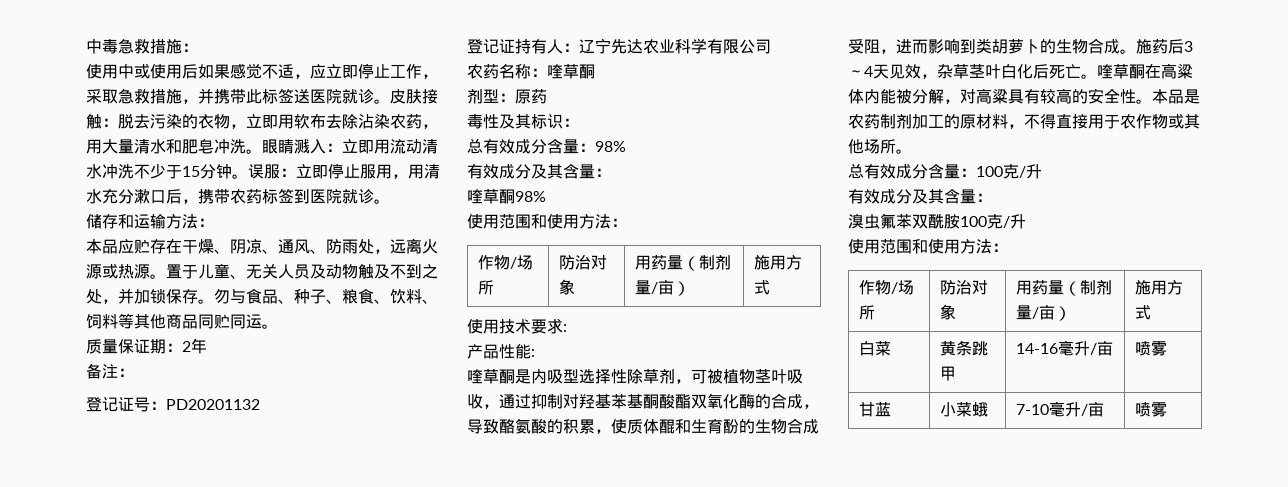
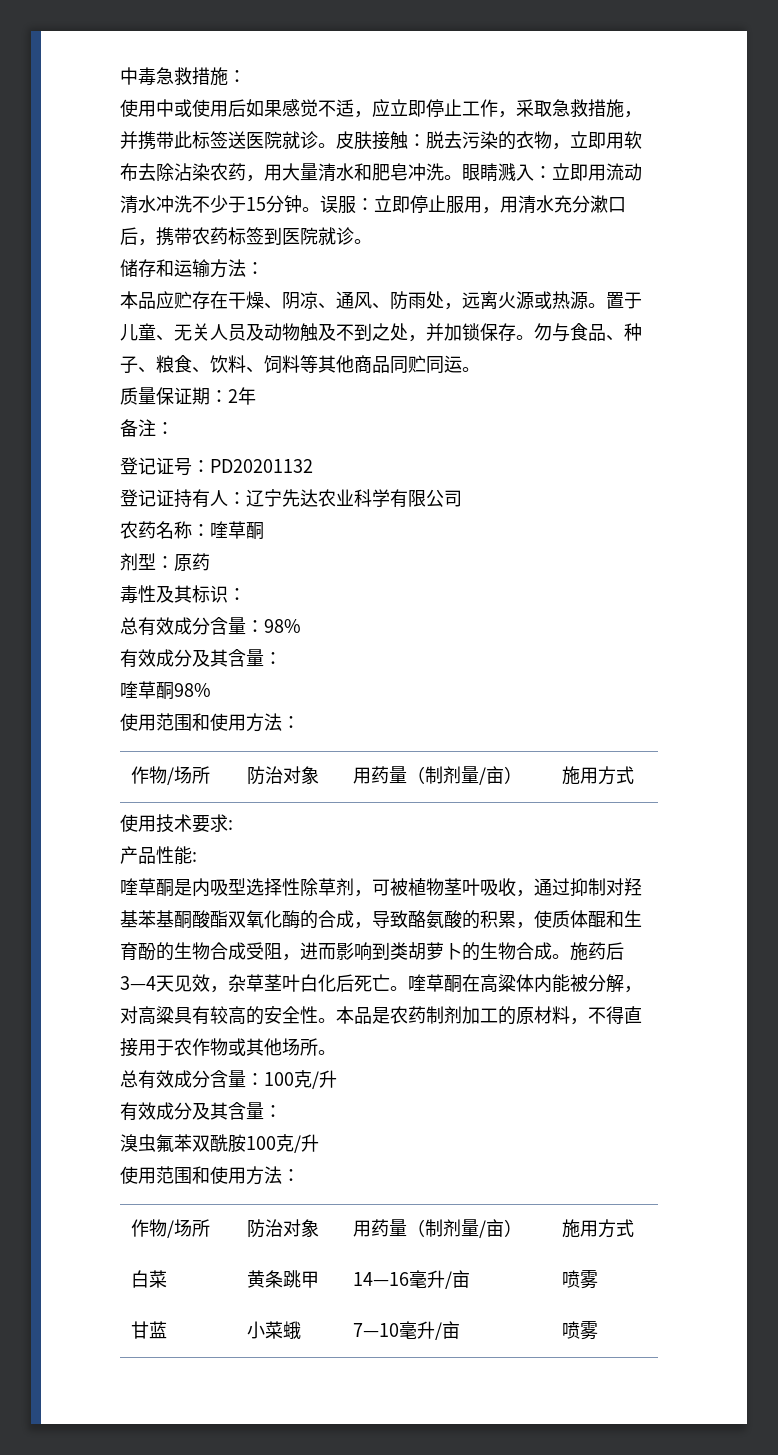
- 施药后3～4天见效，杂草茎叶白化后死亡。
+ 施药后3—4天见效，杂草茎叶白化后死亡。
- 白菜 | 黄条跳甲 | 14-16毫升/亩 | 喷雾
+ 白菜 | 黄条跳甲 | 14—16毫升/亩 | 喷雾
- 甘蓝 | 小菜蛾 | 7-10毫升/亩 | 喷雾
+ 甘蓝 | 小菜蛾 | 7—10毫升/亩 | 喷雾

